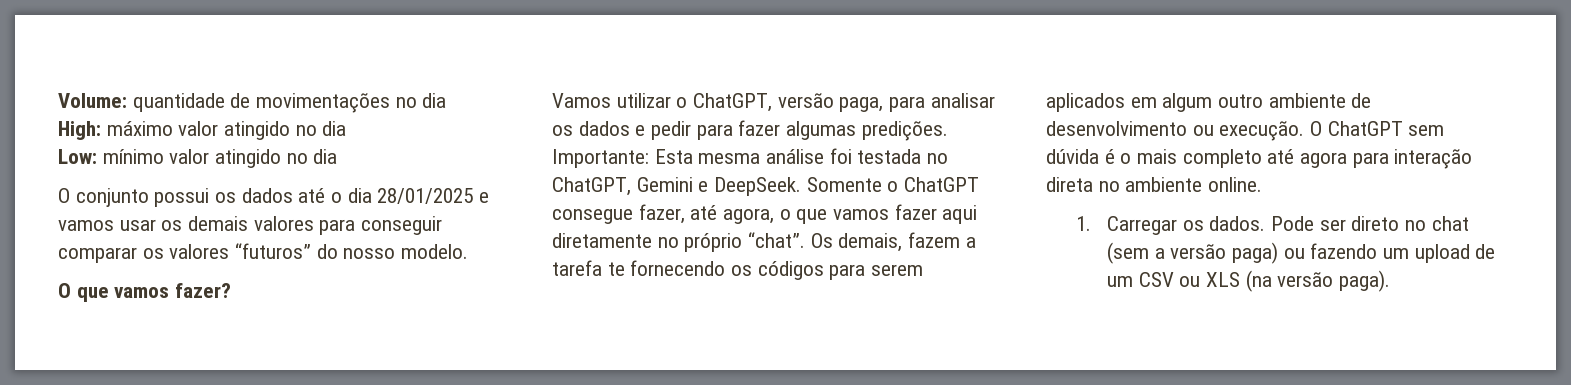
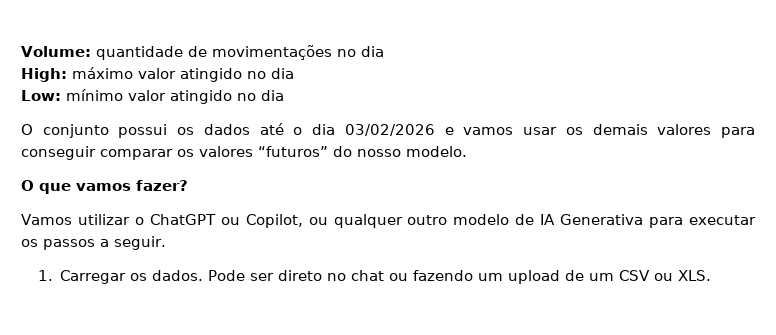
- O conjunto possui os dados até o dia 28/01/2025 e vamos usar os demais valores para conseguir comparar os valores “futuros” do nosso modelo.
+ O conjunto possui os dados até o dia 03/02/2026 e vamos usar os demais valores para conseguir comparar os valores “futuros” do nosso modelo.
- Vamos utilizar o ChatGPT, versão paga, para analisar os dados e pedir para fazer algumas predições. Importante: Esta mesma análise foi testada no ChatGPT, Gemini e DeepSeek. Somente o ChatGPT consegue fazer, até agora, o que vamos fazer aqui diretamente no próprio “chat”. Os demais, fazem a tarefa te fornecendo os códigos para serem aplicados em algum outro ambiente de desenvolvimento ou execução. O ChatGPT sem dúvida é o mais completo até agora para interação direta no ambiente online.
+ Vamos utilizar o ChatGPT ou Copilot, ou qualquer outro modelo de IA Generativa para executar os passos a seguir.
- Pode ser direto no chat (sem a versão paga) ou fazendo um upload de um CSV ou XLS (na versão paga).
+ Pode ser direto no chat ou fazendo um upload de um CSV ou XLS.

